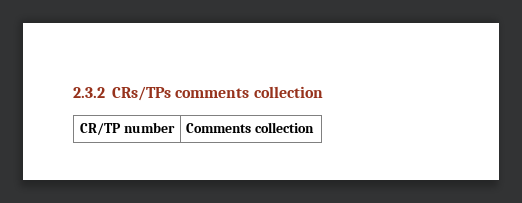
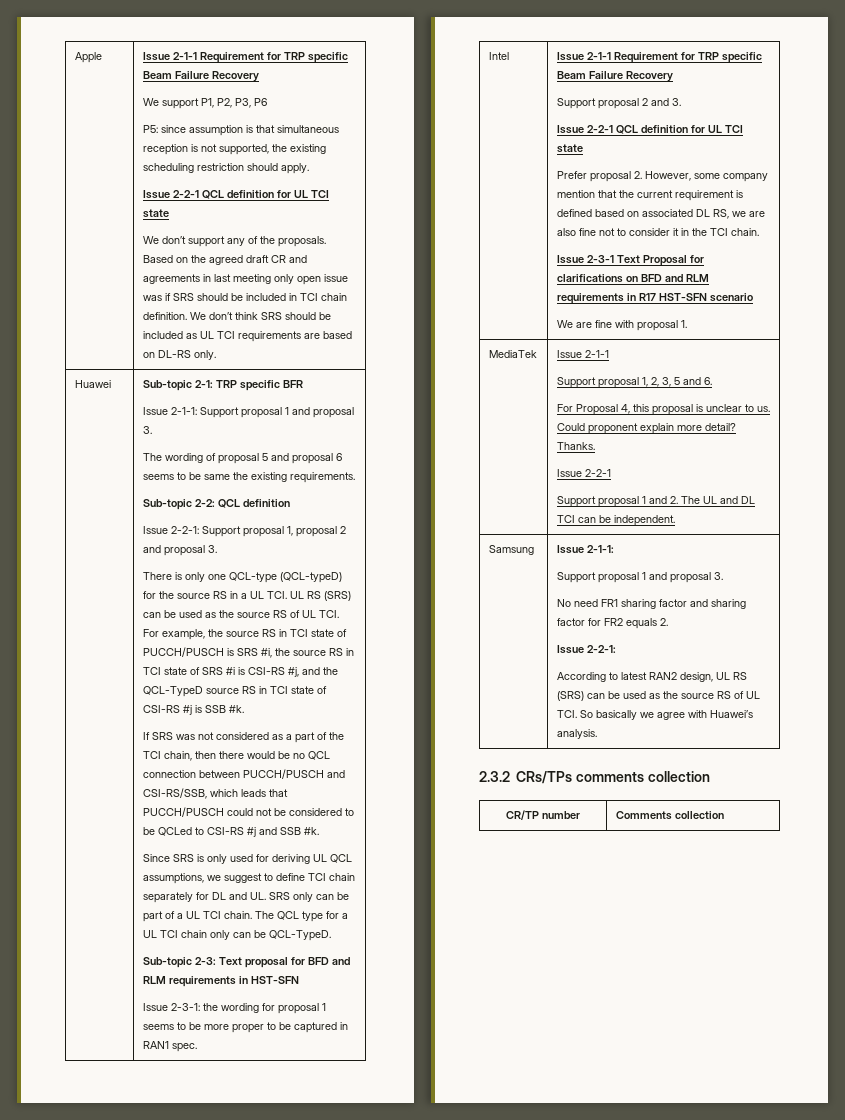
+ Apple | Issue 2-1-1 Requirement for TRP specific Beam Failure Recovery
+ We support P1, P2, P3, P6
+ P5: since assumption is that simultaneous reception is not supported, the existing scheduling restriction should apply.
+ Issue 2-2-1 QCL definition for UL TCI state
+ We don’t support any of the proposals. Based on the agreed draft CR and agreements in last meeting only open issue was if SRS should be included in TCI chain definition. We don’t think SRS should be included as UL TCI requirements are based on DL-RS only.
+ Huawei | Sub-topic 2-1: TRP specific BFR
+ Issue 2-1-1: Support proposal 1 and proposal 3.
+ The wording of proposal 5 and proposal 6 seems to be same the existing requirements.
+ Sub-topic 2-2: QCL definition
+ Issue 2-2-1: Support proposal 1, proposal 2 and proposal 3.
+ There is only one QCL-type (QCL-typeD) for the source RS in a UL TCI. UL RS (SRS) can be used as the source RS of UL TCI. For example, the source RS in TCI state of PUCCH/PUSCH is SRS #i, the source RS in TCI state of SRS #i is CSI-RS #j, and the QCL-TypeD source RS in TCI state of CSI-RS #j is SSB #k.
+ If SRS was not considered as a part of the TCI chain, then there would be no QCL connection between PUCCH/PUSCH and CSI-RS/SSB, which leads that PUCCH/PUSCH could not be considered to be QCLed to CSI-RS #j and SSB #k.
+ Since SRS is only used for deriving UL QCL assumptions, we suggest to define TCI chain separately for DL and UL. SRS only can be part of a UL TCI chain. The QCL type for a UL TCI chain only can be QCL-TypeD.
+ Sub-topic 2-3: Text proposal for BFD and RLM requirements in HST-SFN
+ Issue 2-3-1: the wording for proposal 1 seems to be more proper to be captured in RAN1 spec.
+ Intel | Issue 2-1-1 Requirement for TRP specific Beam Failure Recovery
+ Support proposal 2 and 3.
+ Issue 2-2-1 QCL definition for UL TCI state
+ Prefer proposal 2. However, some company mention that the current requirement is defined based on associated DL RS, we are also fine not to consider it in the TCI chain.
+ Issue 2-3-1 Text Proposal for clarifications on BFD and RLM requirements in R17 HST-SFN scenario
+ We are fine with proposal 1.
+ MediaTek | Issue 2-1-1
+ Support proposal 1, 2, 3, 5 and 6.
+ For Proposal 4, this proposal is unclear to us. Could proponent explain more detail? Thanks.
+ Issue 2-2-1
+ Support proposal 1 and 2. The UL and DL TCI can be independent.
+ Samsung | Issue 2-1-1:
+ Support proposal 1 and proposal 3.
+ No need FR1 sharing factor and sharing factor for FR2 equals 2.
+ Issue 2-2-1:
+ According to latest RAN2 design, UL RS (SRS) can be used as the source RS of UL TCI. So basically we agree with Huawei’s analysis.

